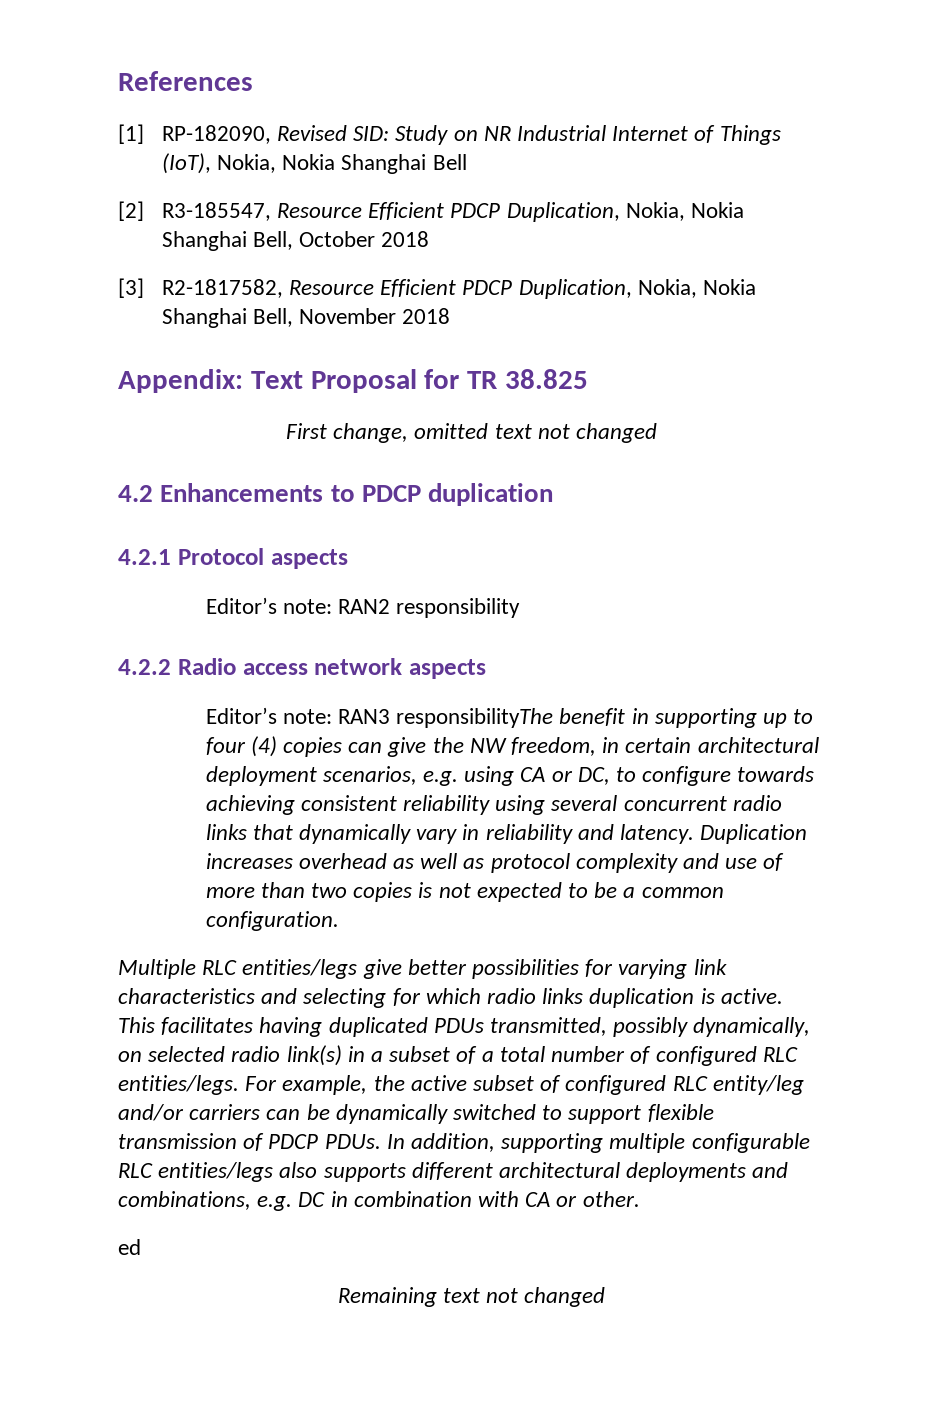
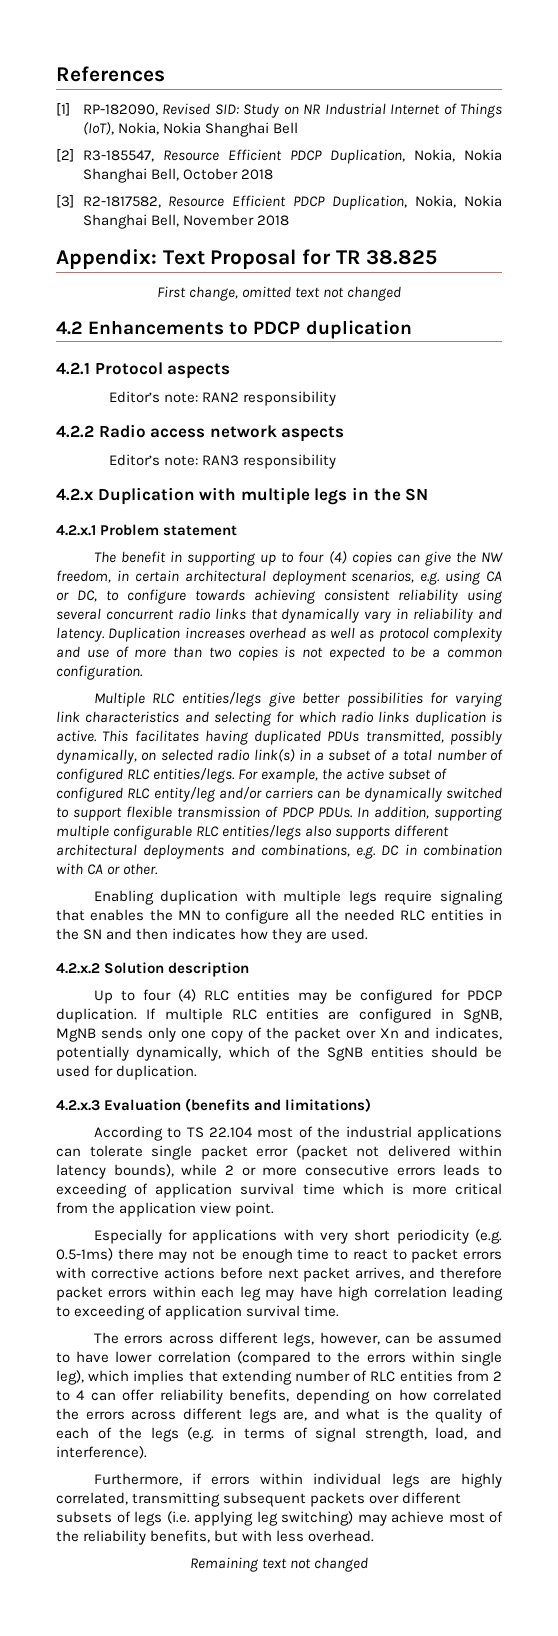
- Editor’s note: RAN3 responsibilityThe benefit in supporting up to four (4) copies can give the NW freedom, in certain architectural deployment scenarios, e.g. using CA or DC, to configure towards achieving consistent reliability using several concurrent radio links that dynamically vary in reliability and latency.
+ Editor’s note: RAN3 responsibility
+ 4.2.x Duplication with multiple legs in the SN
+ 4.2.x.1 Problem statement
+ The benefit in supporting up to four (4) copies can give the NW freedom, in certain architectural deployment scenarios, e.g. using CA or DC, to configure towards achieving consistent reliability using several concurrent radio links that dynamically vary in reliability and latency.
- ed
+ Enabling duplication with multiple legs require signaling that enables the MN to configure all the needed RLC entities in the SN and then indicates how they are used.
+ 4.2.x.2 Solution description
+ Up to four (4) RLC entities may be configured for PDCP duplication. If multiple RLC entities are configured in SgNB, MgNB sends only one copy of the packet over Xn and indicates, potentially dynamically, which of the SgNB entities should be used for duplication.
+ 4.2.x.3 Evaluation (benefits and limitations)
+ According to TS 22.104 most of the industrial applications can tolerate single packet error (packet not delivered within latency bounds), while 2 or more consecutive errors leads to exceeding of application survival time which is more critical from the application view point.
+ Especially for applications with very short periodicity (e.g. 0.5-1ms) there may not be enough time to react to packet errors with corrective actions before next packet arrives, and therefore packet errors within each leg may have high correlation leading to exceeding of application survival time.
+ The errors across different legs, however, can be assumed to have lower correlation (compared to the errors within single leg), which implies that extending number of RLC entities from 2 to 4 can offer reliability benefits, depending on how correlated the errors across different legs are, and what is the quality of each of the legs (e.g. in terms of signal strength, load, and interference).
+ Furthermore, if errors within individual legs are highly correlated, transmitting subsequent packets over different subsets of legs (i.e. applying leg switching) may achieve most of the reliability benefits, but with less overhead.

